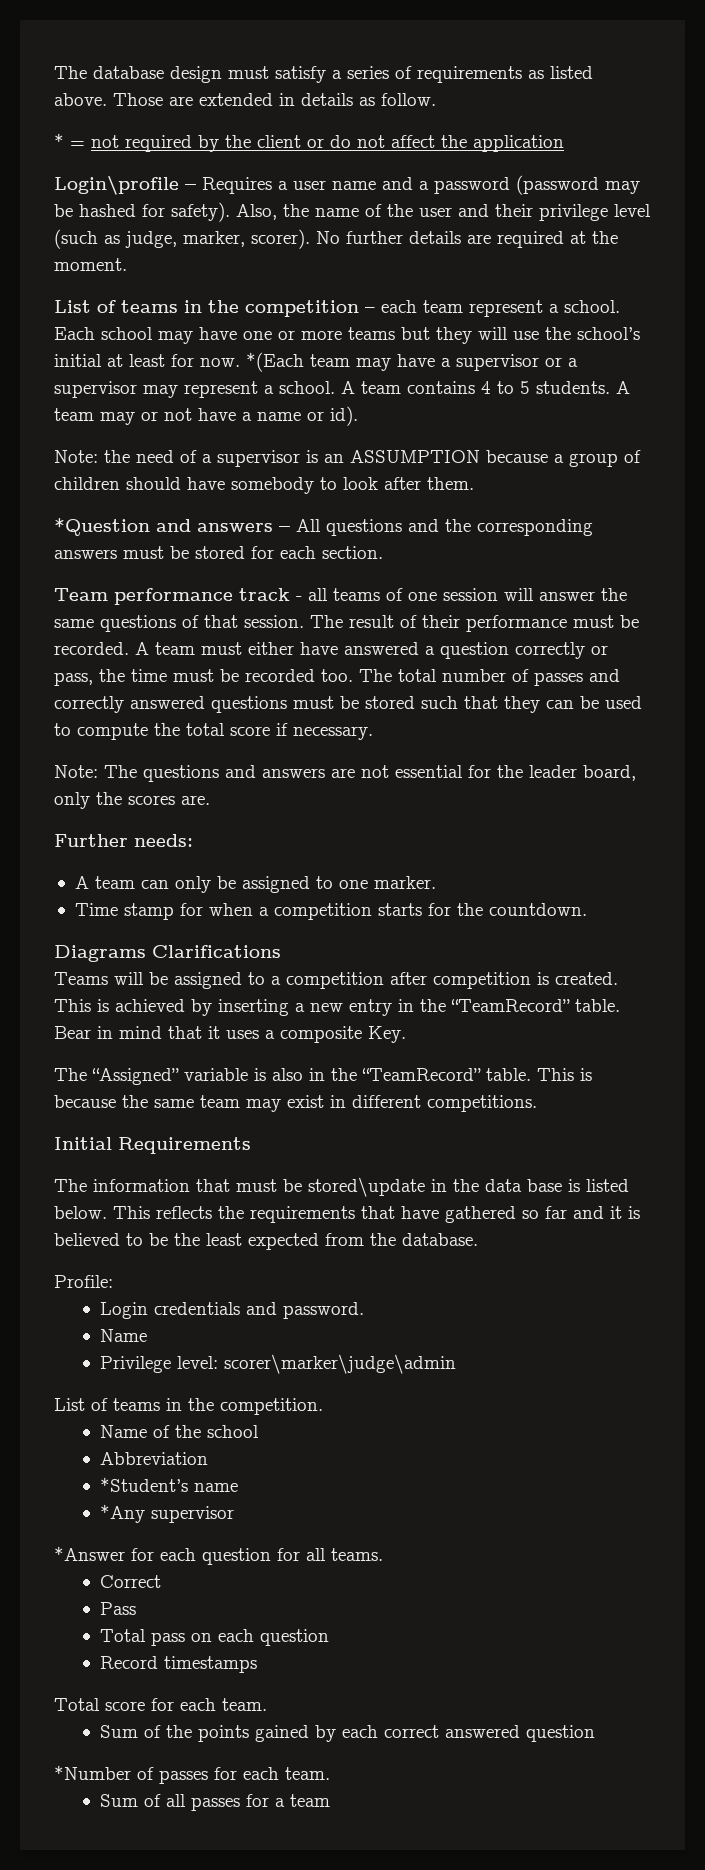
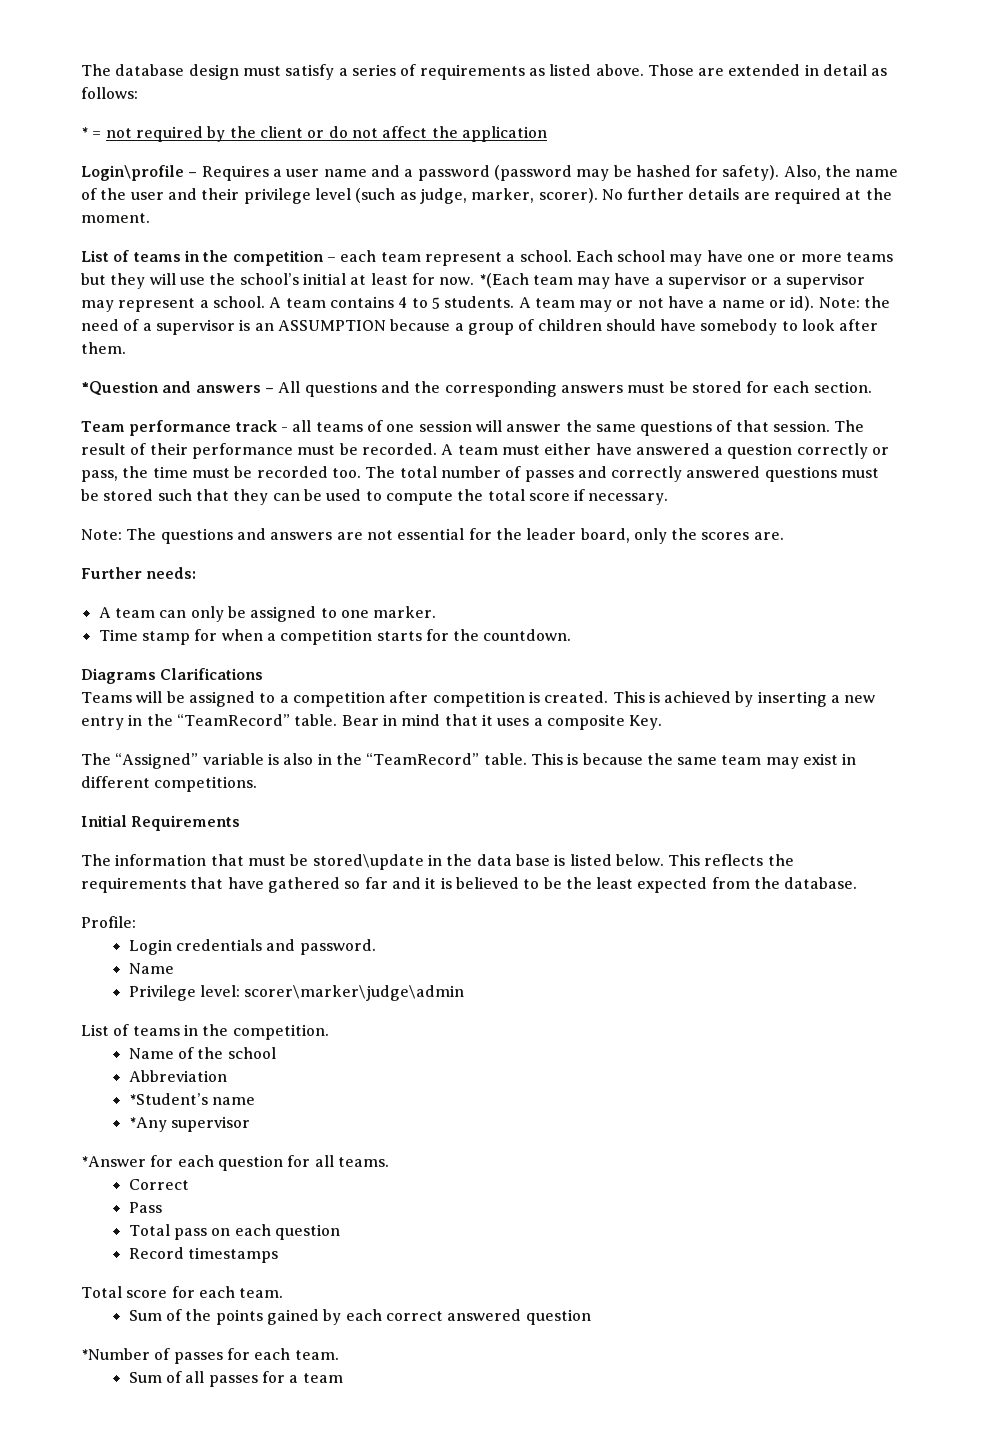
- Those are extended in details as follow.
+ Those are extended in detail as follows:
- A team may or not have a name or id).
- Note: the need of a supervisor is an ASSUMPTION because a group of children should have somebody to look after them.
+ A team may or not have a name or id). Note: the need of a supervisor is an ASSUMPTION because a group of children should have somebody to look after them.

